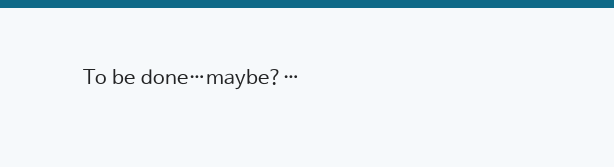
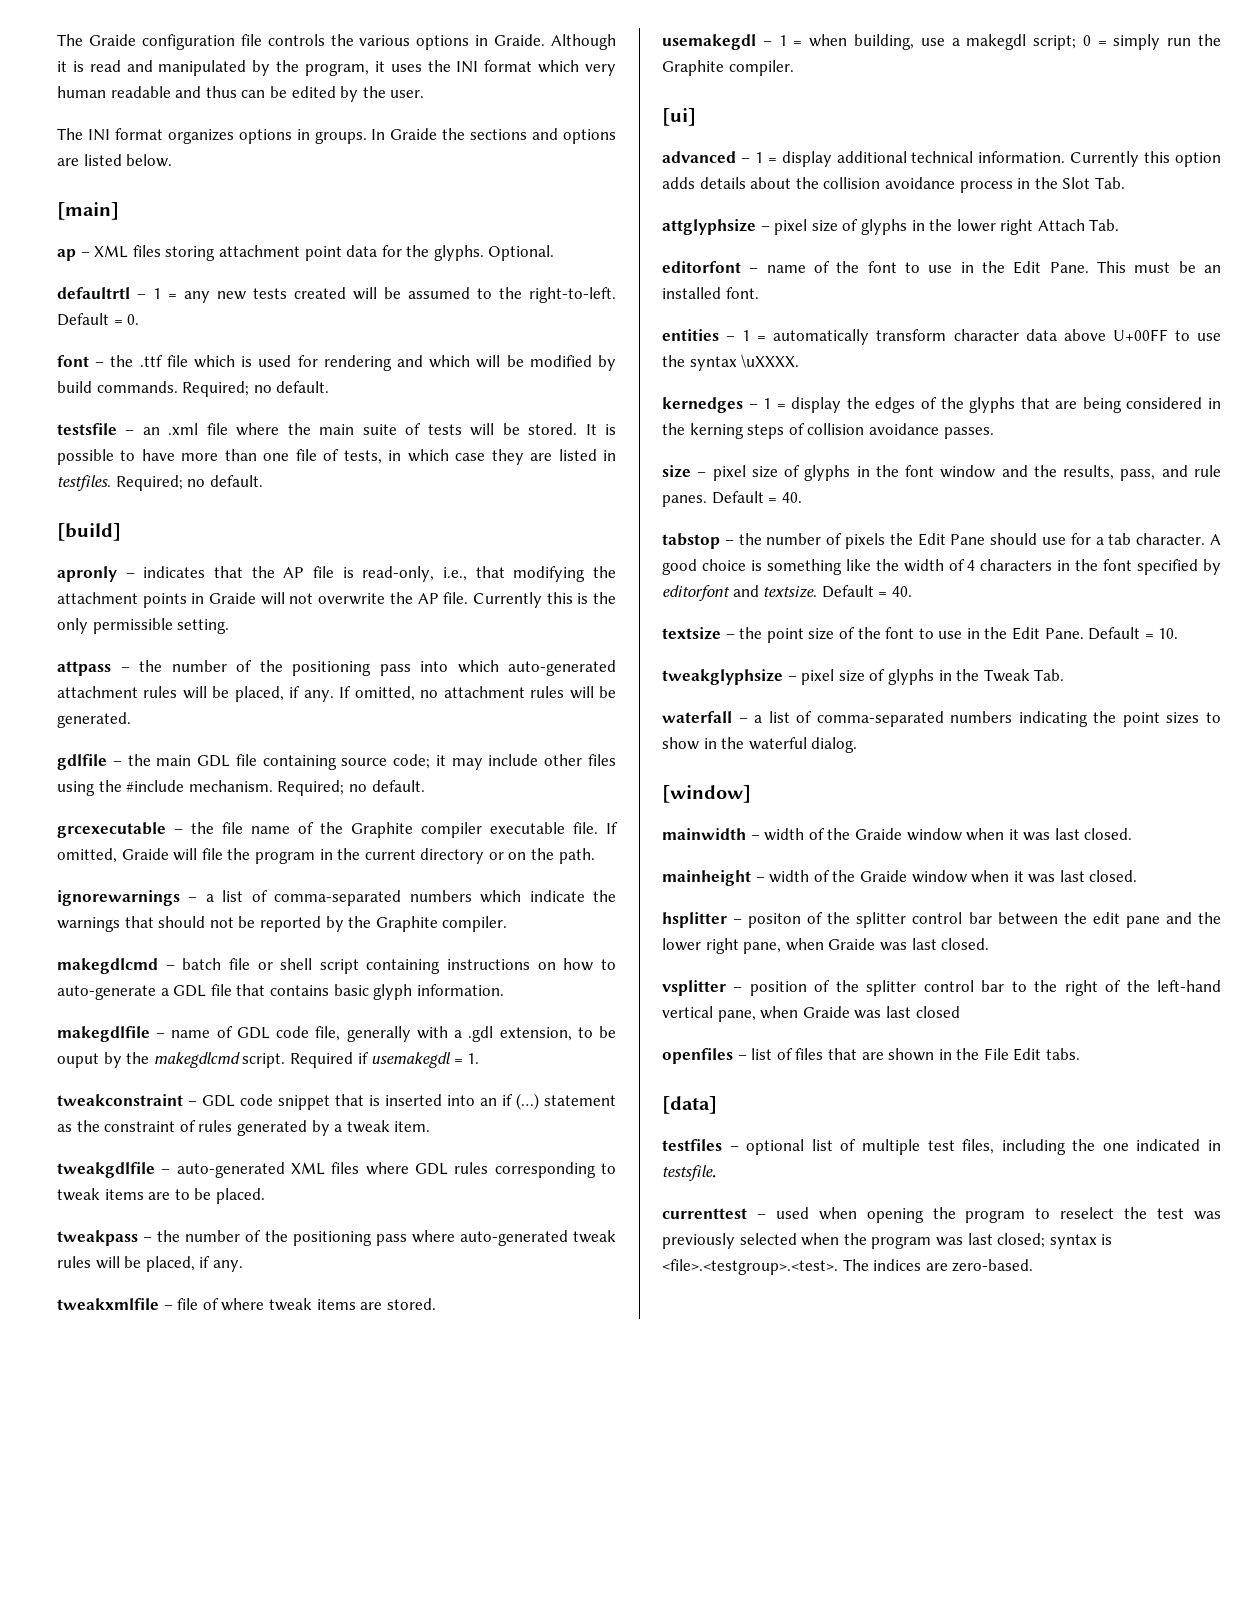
- To be done…maybe?…
+ The Graide configuration file controls the various options in Graide. Although it is read and manipulated by the program, it uses the INI format which very human readable and thus can be edited by the user.
+ The INI format organizes options in groups. In Graide the sections and options are listed below.
+ [main]
+ ap – XML files storing attachment point data for the glyphs. Optional.
+ defaultrtl – 1 = any new tests created will be assumed to the right-to-left. Default = 0.
+ font – the .ttf file which is used for rendering and which will be modified by build commands. Required; no default.
+ testsfile – an .xml file where the main suite of tests will be stored. It is possible to have more than one file of tests, in which case they are listed in testfiles. Required; no default.
+ [build]
+ apronly – indicates that the AP file is read-only, i.e., that modifying the attachment points in Graide will not overwrite the AP file. Currently this is the only permissible setting.
+ attpass – the number of the positioning pass into which auto-generated attachment rules will be placed, if any. If omitted, no attachment rules will be generated.
+ gdlfile – the main GDL file containing source code; it may include other files using the #include mechanism. Required; no default.
+ grcexecutable – the file name of the Graphite compiler executable file. If omitted, Graide will file the program in the current directory or on the path.
+ ignorewarnings – a list of comma-separated numbers which indicate the warnings that should not be reported by the Graphite compiler.
+ makegdlcmd – batch file or shell script containing instructions on how to auto-generate a GDL file that contains basic glyph information.
+ makegdlfile – name of GDL code file, generally with a .gdl extension, to be ouput by the makegdlcmd script. Required if usemakegdl = 1.
+ tweakconstraint – GDL code snippet that is inserted into an if (…) statement as the constraint of rules generated by a tweak item.
+ tweakgdlfile – auto-generated XML files where GDL rules corresponding to tweak items are to be placed.
+ tweakpass – the number of the positioning pass where auto-generated tweak rules will be placed, if any.
+ tweakxmlfile – file of where tweak items are stored.
+ usemakegdl – 1 = when building, use a makegdl script; 0 = simply run the Graphite compiler.
+ [ui]
+ advanced – 1 = display additional technical information. Currently this option adds details about the collision avoidance process in the Slot Tab.
+ attglyphsize – pixel size of glyphs in the lower right Attach Tab.
+ editorfont – name of the font to use in the Edit Pane. This must be an installed font.
+ entities – 1 = automatically transform character data above U+00FF to use the syntax \uXXXX.
+ kernedges – 1 = display the edges of the glyphs that are being considered in the kerning steps of collision avoidance passes.
+ size – pixel size of glyphs in the font window and the results, pass, and rule panes. Default = 40.
+ tabstop – the number of pixels the Edit Pane should use for a tab character. A good choice is something like the width of 4 characters in the font specified by editorfont and textsize. Default = 40.
+ textsize – the point size of the font to use in the Edit Pane. Default = 10.
+ tweakglyphsize – pixel size of glyphs in the Tweak Tab.
+ waterfall – a list of comma-separated numbers indicating the point sizes to show in the waterful dialog.
+ [window]
+ mainwidth – width of the Graide window when it was last closed.
+ mainheight – width of the Graide window when it was last closed.
+ hsplitter – positon of the splitter control bar between the edit pane and the lower right pane, when Graide was last closed.
+ vsplitter – position of the splitter control bar to the right of the left-hand vertical pane, when Graide was last closed
+ openfiles – list of files that are shown in the File Edit tabs.
+ [data]
+ testfiles – optional list of multiple test files, including the one indicated in testsfile.
+ currenttest – used when opening the program to reselect the test was previously selected when the program was last closed; syntax is <file>.<testgroup>.<test>. The indices are zero-based.

